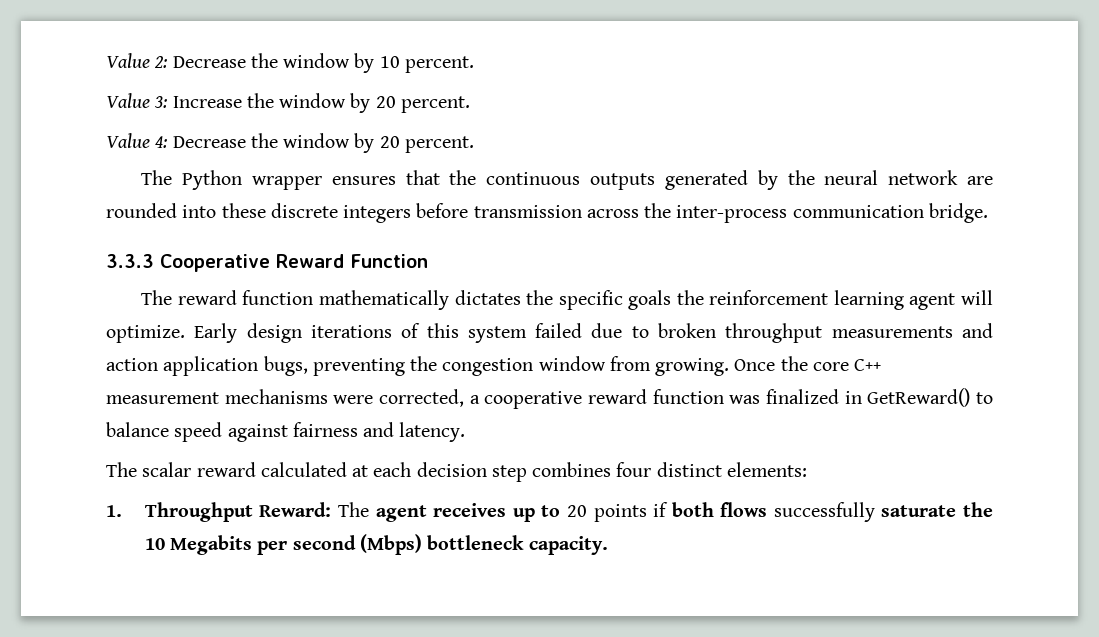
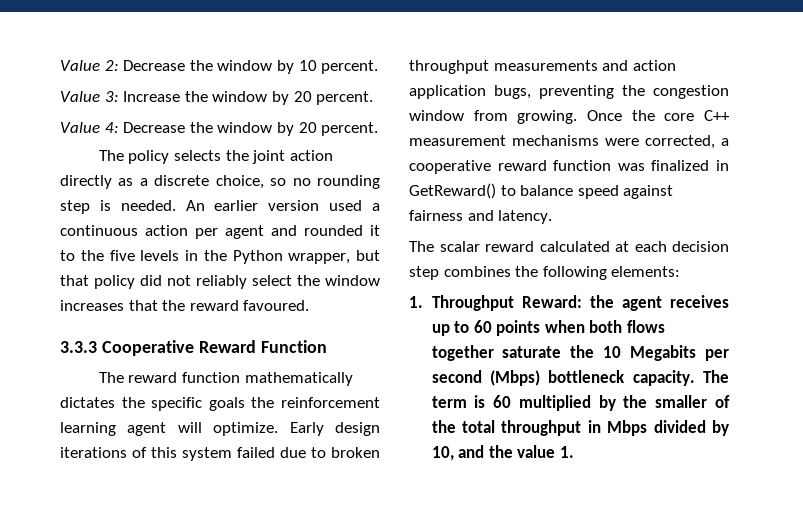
- The Python wrapper ensures that the continuous outputs generated by the neural network are rounded into these discrete integers before transmission across the inter-process communication bridge.
+ The policy selects the joint action directly as a discrete choice, so no rounding step is needed. An earlier version used a continuous action per agent and rounded it to the five levels in the Python wrapper, but that policy did not reliably select the window increases that the reward favoured.
- The scalar reward calculated at each decision step combines four distinct elements:
+ The scalar reward calculated at each decision step combines the following elements:
- 1. Throughput Reward: The agent receives up to 20 points if both flows successfully saturate the 10 Megabits per second (Mbps) bottleneck capacity.
+ 1. Throughput Reward: the agent receives up to 60 points when both flows together saturate the 10 Megabits per second (Mbps) bottleneck capacity.
+ The term is 60 multiplied by the smaller of the total throughput in Mbps divided by 10, and the value 1.

